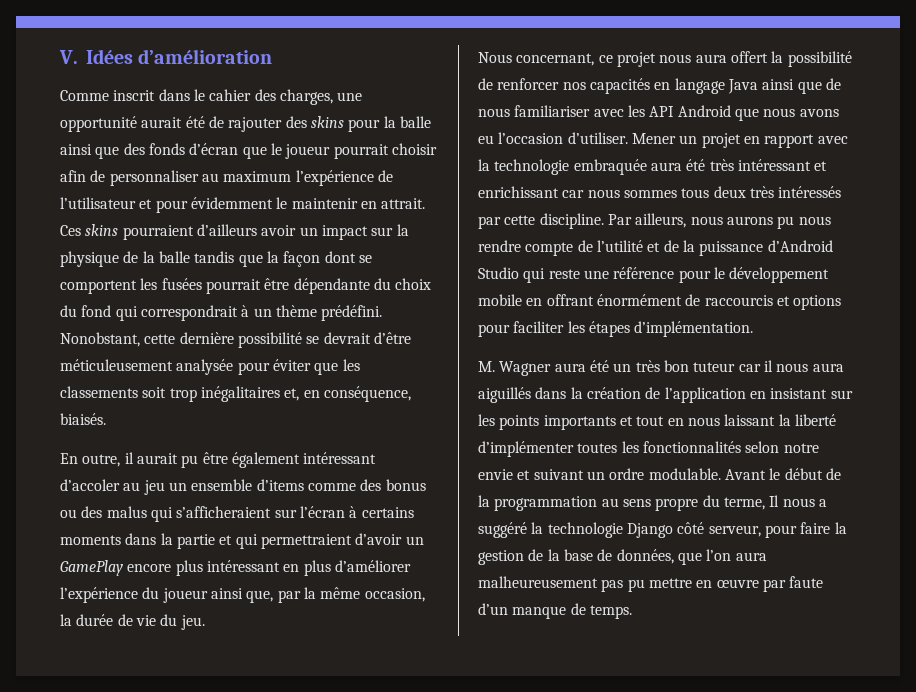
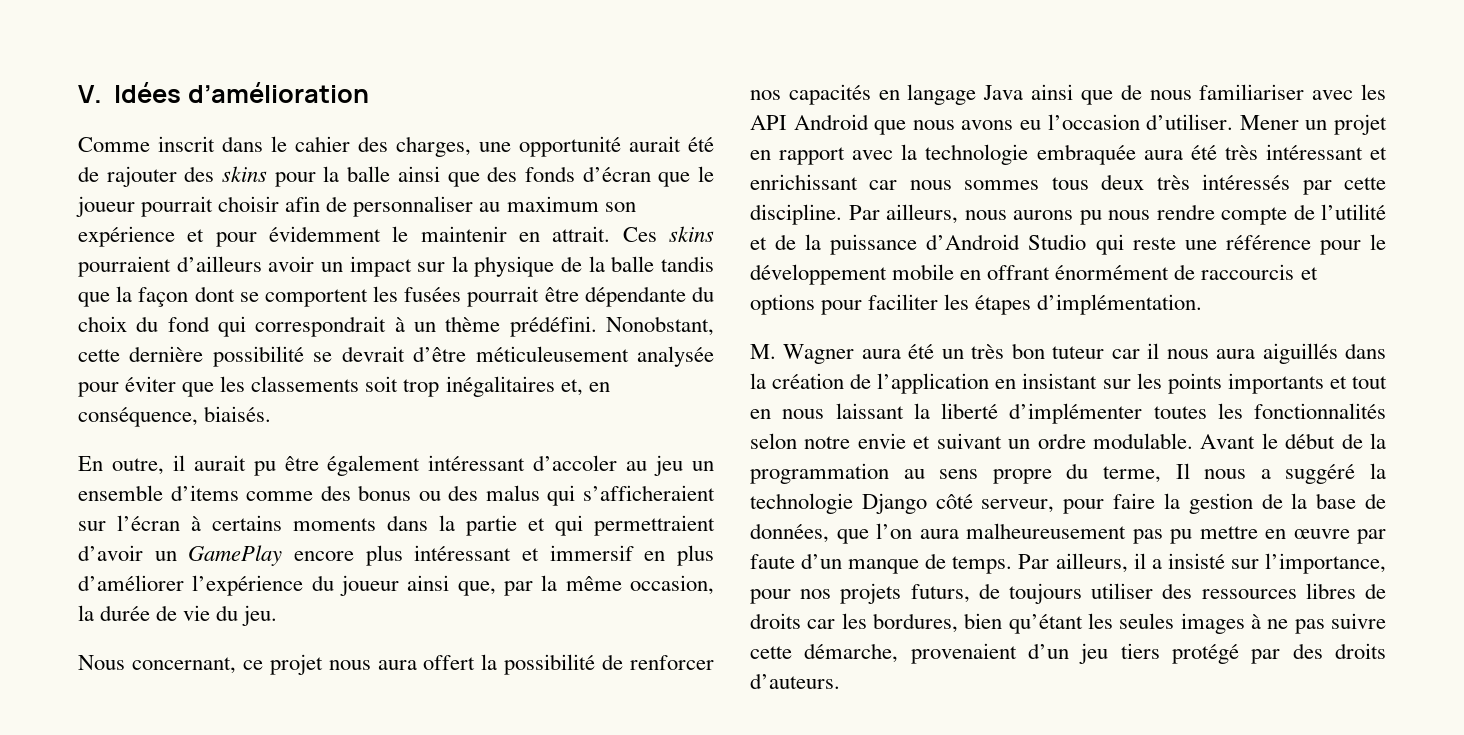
- Comme inscrit dans le cahier des charges, une opportunité aurait été de rajouter des skins pour la balle ainsi que des fonds d’écran que le joueur pourrait choisir afin de personnaliser au maximum l’expérience de l’utilisateur et pour évidemment le maintenir en attrait.
+ Comme inscrit dans le cahier des charges, une opportunité aurait été de rajouter des skins pour la balle ainsi que des fonds d’écran que le joueur pourrait choisir afin de personnaliser au maximum son expérience et pour évidemment le maintenir en attrait.
- En outre, il aurait pu être également intéressant d’accoler au jeu un ensemble d’items comme des bonus ou des malus qui s’afficheraient sur l’écran à certains moments dans la partie et qui permettraient d’avoir un GamePlay encore plus intéressant en plus d’améliorer l’expérience du joueur ainsi que, par la même occasion, la durée de vie du jeu.
+ En outre, il aurait pu être également intéressant d’accoler au jeu un ensemble d’items comme des bonus ou des malus qui s’afficheraient sur l’écran à certains moments dans la partie et qui permettraient d’avoir un GamePlay encore plus intéressant et immersif en plus d’améliorer l’expérience du joueur ainsi que, par la même occasion, la durée de vie du jeu.
+ Par ailleurs, il a insisté sur l’importance, pour nos projets futurs, de toujours utiliser des ressources libres de droits car les bordures, bien qu’étant les seules images à ne pas suivre cette démarche, provenaient d’un jeu tiers protégé par des droits d’auteurs.

